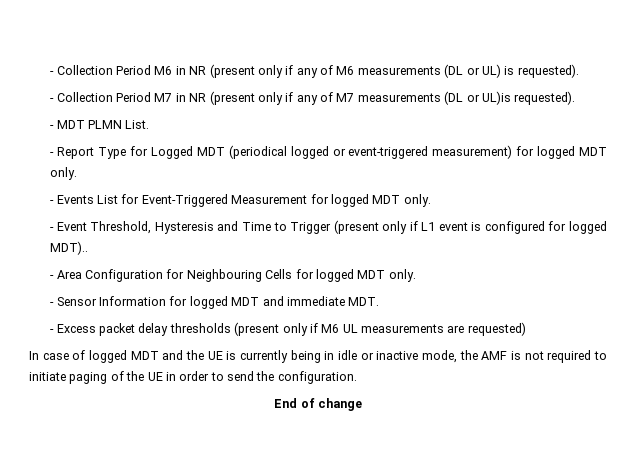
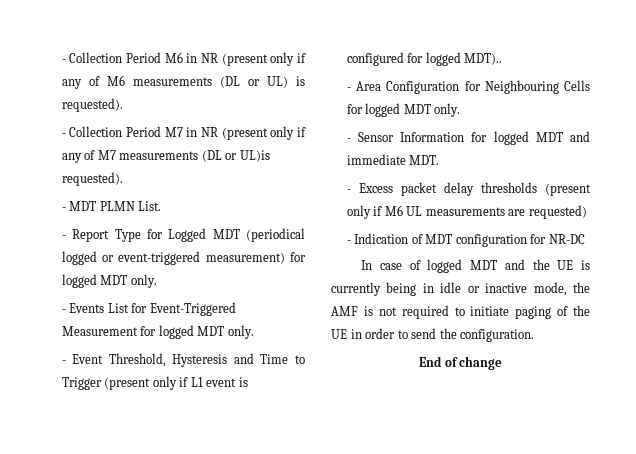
+ - Indication of MDT configuration for NR-DC

